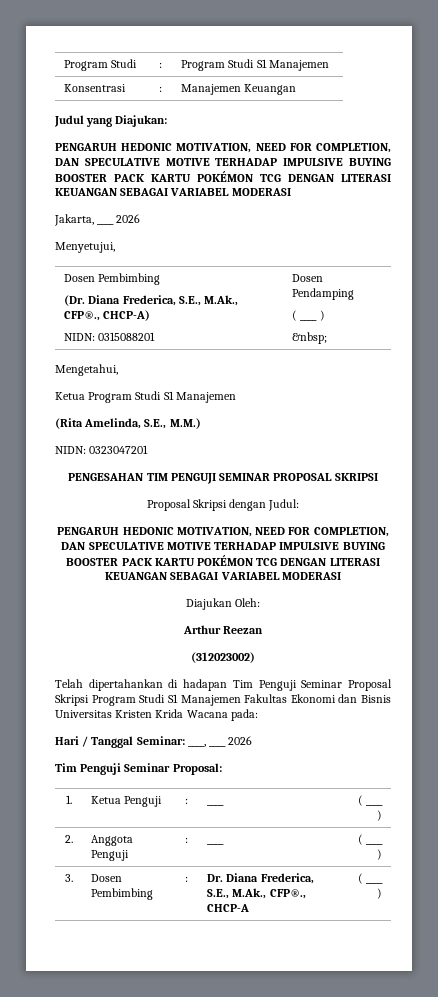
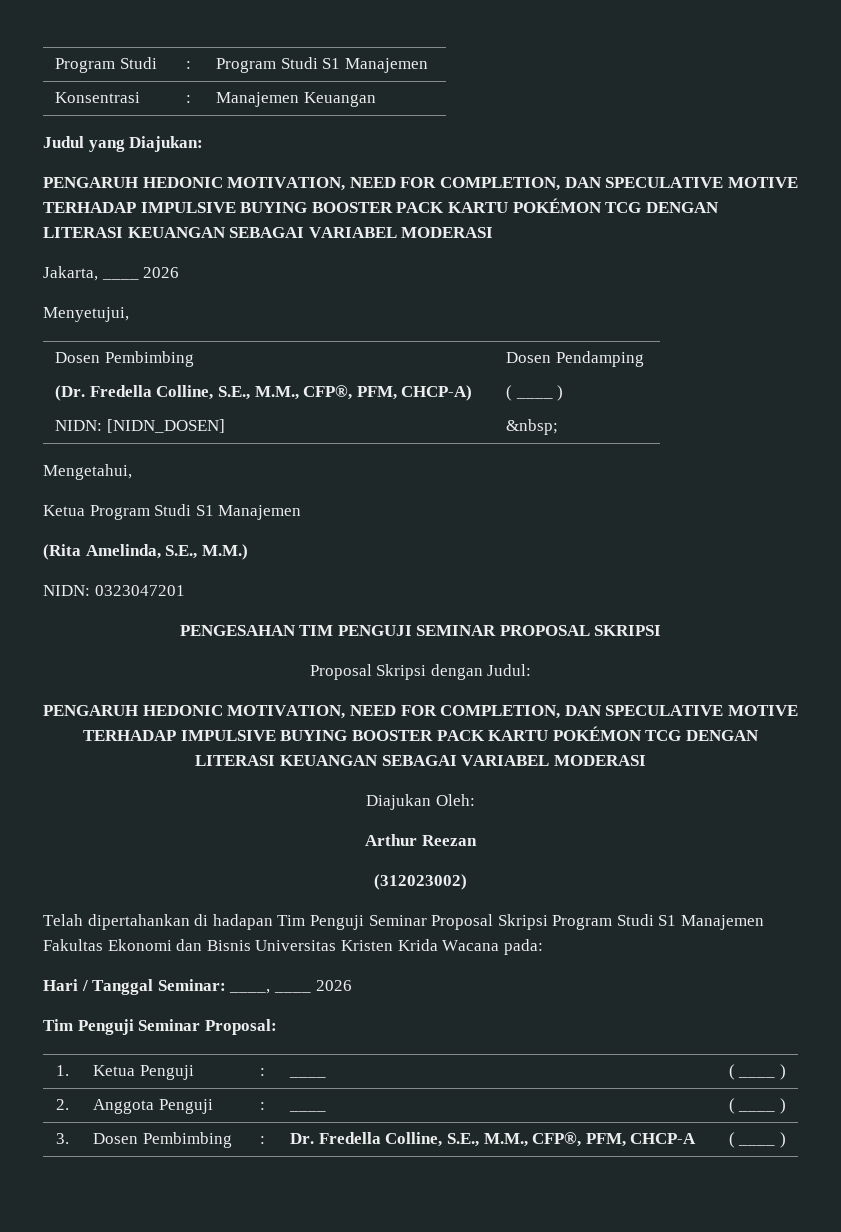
  Menyetujui,
  Dosen Pembimbing
- (Dr. Diana Frederica, S.E., M.Ak., CFP®., CHCP-A)
- NIDN: 0315088201 | Dosen Pendamping
+ (Dr. Fredella Colline, S.E., M.M., CFP®, PFM, CHCP-A)
+ NIDN: [NIDN_DOSEN] | Dosen Pendamping
- 3. | Dosen Pembimbing | : | Dr. Diana Frederica, S.E., M.Ak., CFP®., CHCP-A | ( ____ )
+ 3. | Dosen Pembimbing | : | Dr. Fredella Colline, S.E., M.M., CFP®, PFM, CHCP-A | ( ____ )

